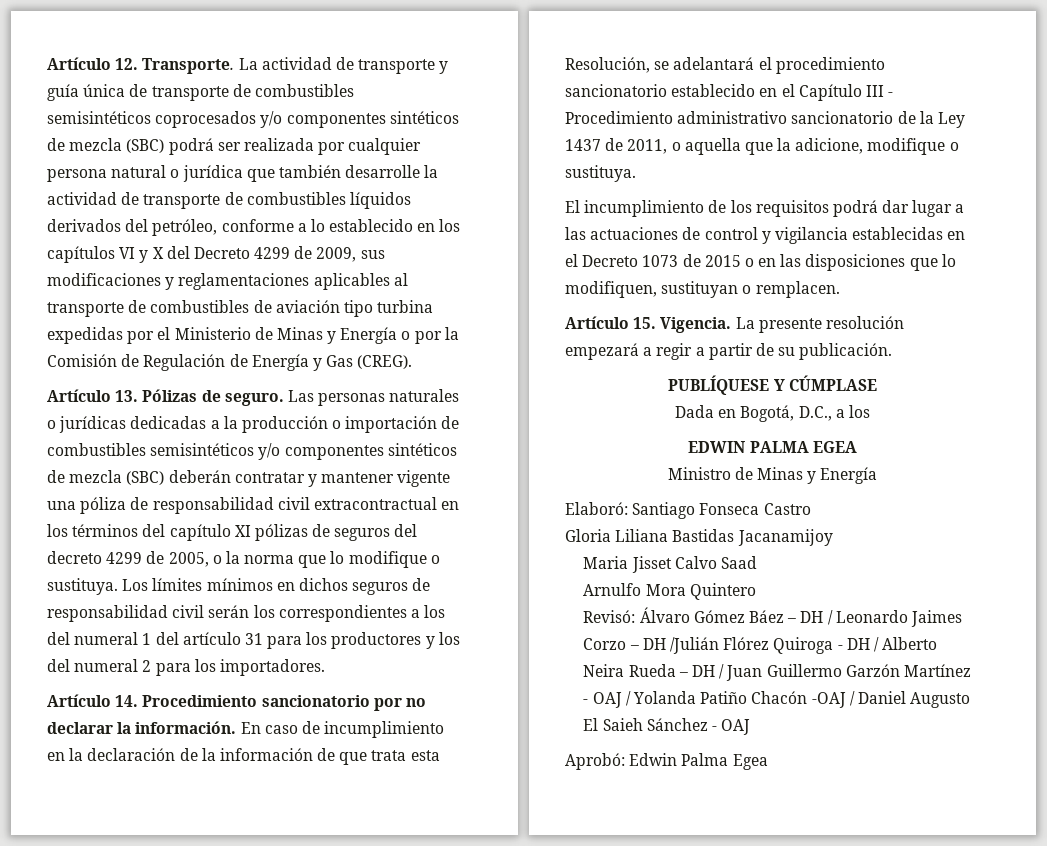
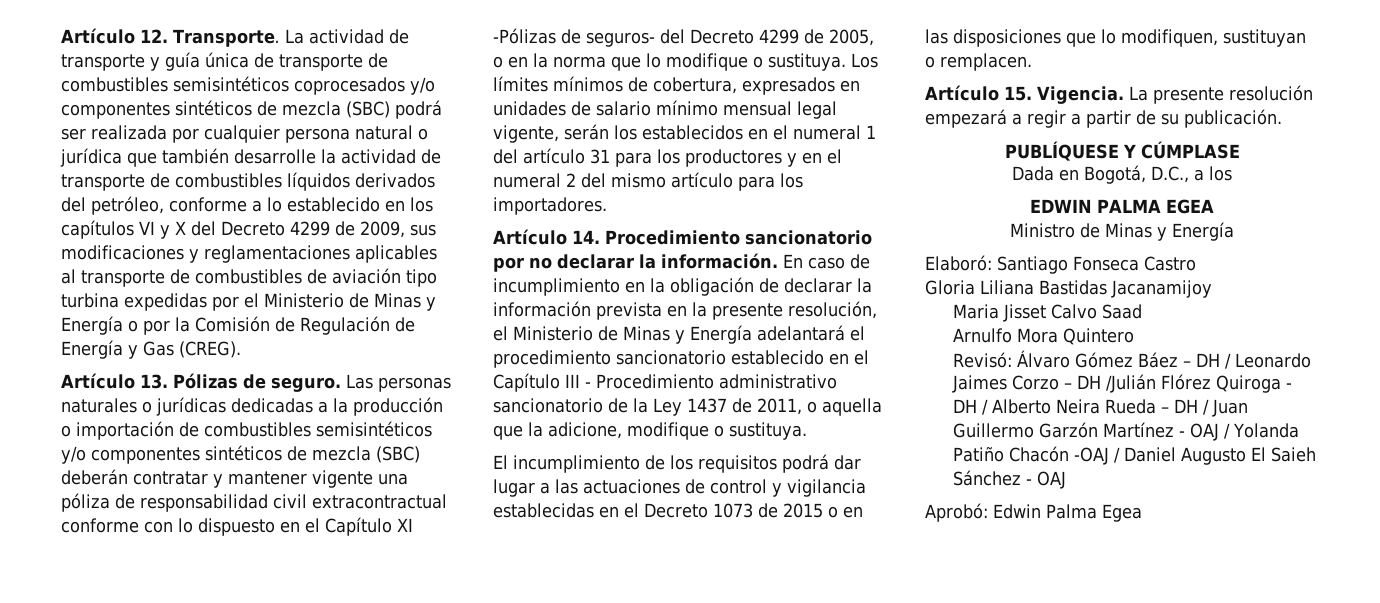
- Las personas naturales o jurídicas dedicadas a la producción o importación de combustibles semisintéticos y/o componentes sintéticos de mezcla (SBC) deberán contratar y mantener vigente una póliza de responsabilidad civil extracontractual en los términos del capítulo XI pólizas de seguros del decreto 4299 de 2005, o la norma que lo modifique o sustituya.
+ Las personas naturales o jurídicas dedicadas a la producción o importación de combustibles semisintéticos y/o componentes sintéticos de mezcla (SBC) deberán contratar y mantener vigente una póliza de responsabilidad civil extracontractual conforme con lo dispuesto en el Capítulo XI -Pólizas de seguros- del Decreto 4299 de 2005, o en la norma que lo modifique o sustituya.
- Los límites mínimos en dichos seguros de responsabilidad civil serán los correspondientes a los del numeral 1 del artículo 31 para los productores y los del numeral 2 para los importadores.
+ Los límites mínimos de cobertura, expresados en unidades de salario mínimo mensual legal vigente, serán los establecidos en el numeral 1 del artículo 31 para los productores y en el numeral 2 del mismo artículo para los importadores.
- En caso de incumplimiento en la declaración de la información de que trata esta Resolución, se adelantará el procedimiento sancionatorio establecido en el Capítulo III - Procedimiento administrativo sancionatorio de la Ley 1437 de 2011, o aquella que la adicione, modifique o sustituya.
+ En caso de incumplimiento en la obligación de declarar la información prevista en la presente resolución, el Ministerio de Minas y Energía adelantará el procedimiento sancionatorio establecido en el Capítulo III - Procedimiento administrativo sancionatorio de la Ley 1437 de 2011, o aquella que la adicione, modifique o sustituya.

